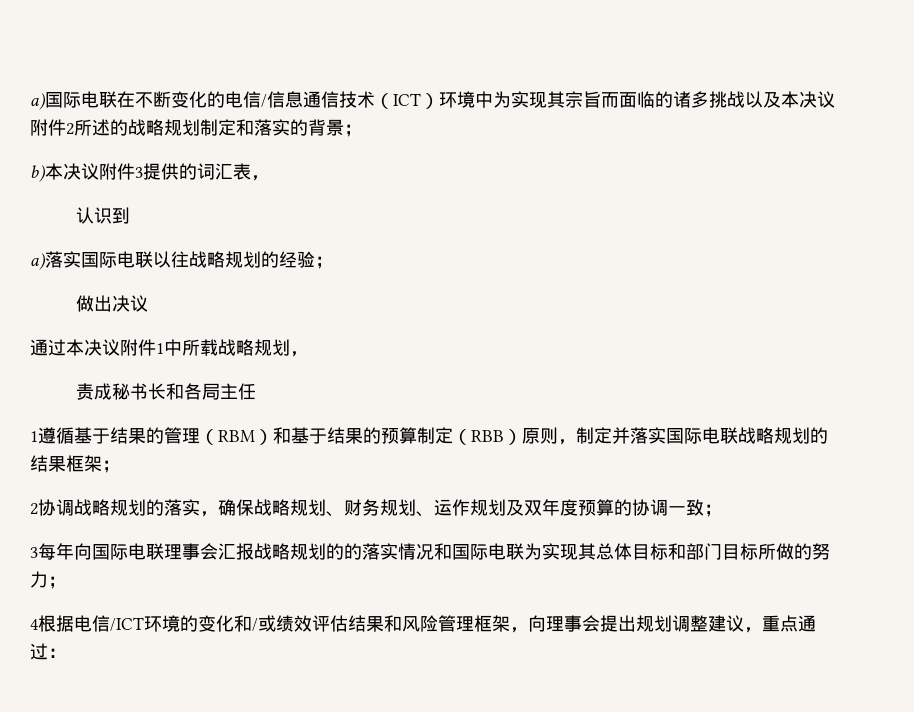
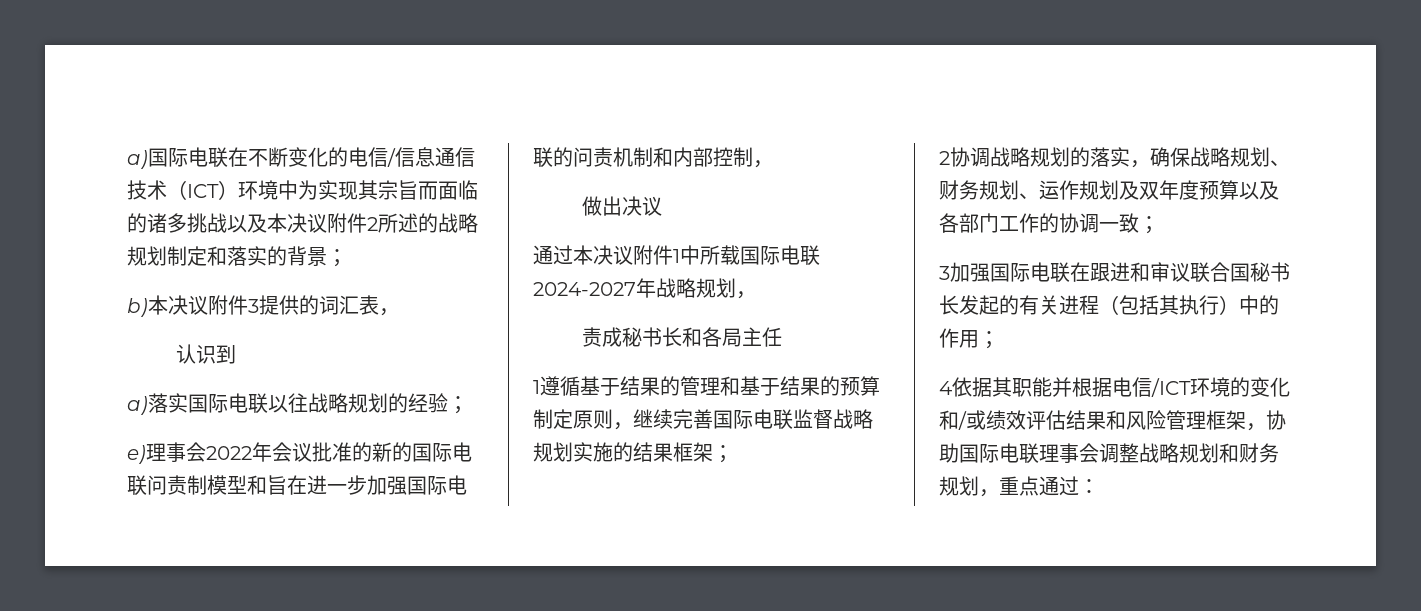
+ e)理事会2022年会议批准的新的国际电联问责制模型和旨在进一步加强国际电联的问责机制和内部控制，
- 通过本决议附件1中所载战略规划，
+ 通过本决议附件1中所载国际电联2024-2027年战略规划，
- 1遵循基于结果的管理（RBM）和基于结果的预算制定（RBB）原则，制定并落实国际电联战略规划的结果框架；
+ 1遵循基于结果的管理和基于结果的预算制定原则，继续完善国际电联监督战略规划实施的结果框架；
- 2协调战略规划的落实，确保战略规划、财务规划、运作规划及双年度预算的协调一致；
+ 2协调战略规划的落实，确保战略规划、财务规划、运作规划及双年度预算以及各部门工作的协调一致；
- 3每年向国际电联理事会汇报战略规划的的落实情况和国际电联为实现其总体目标和部门目标所做的努力；
+ 3加强国际电联在跟进和审议联合国秘书长发起的有关进程（包括其执行）中的作用；
- 4根据电信/ICT环境的变化和/或绩效评估结果和风险管理框架，向理事会提出规划调整建议，重点通过：
+ 4依据其职能并根据电信/ICT环境的变化和/或绩效评估结果和风险管理框架，协助国际电联理事会调整战略规划和财务规划，重点通过：

